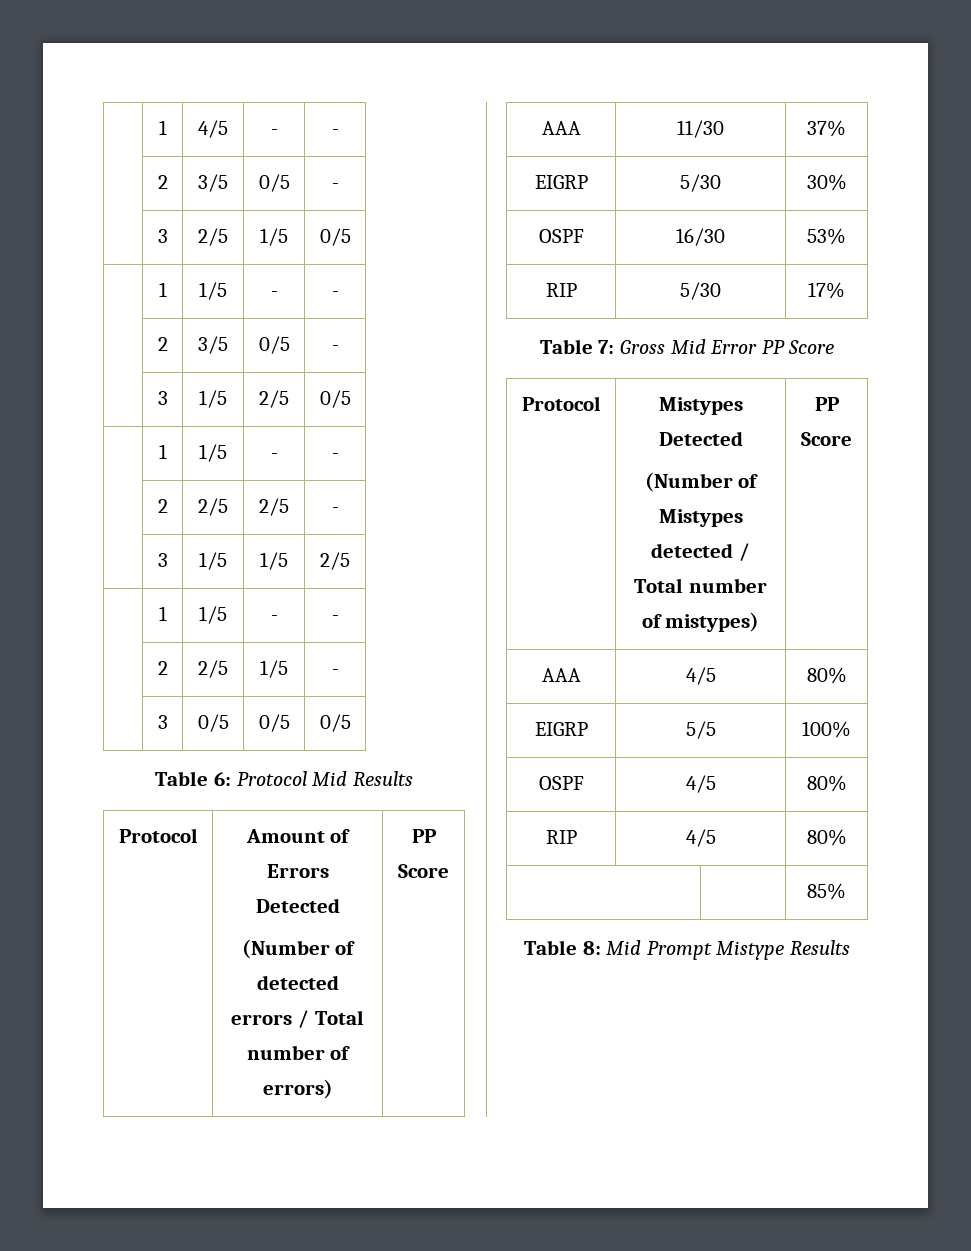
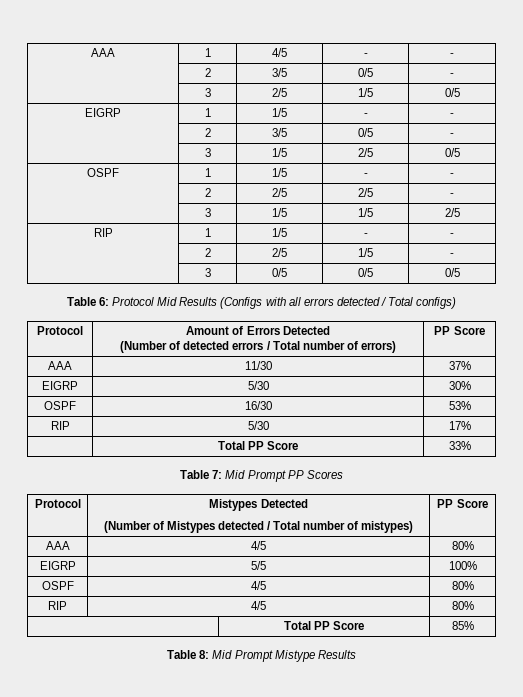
- | 1 | 4/5 | - | -
+ AAA | 1 | 4/5 | - | -
  | 3 | 2/5 | 1/5 | 0/5
- | 1 | 1/5 | - | -
+ EIGRP | 1 | 1/5 | - | -
  | 3 | 1/5 | 2/5 | 0/5
- | 1 | 1/5 | - | -
+ OSPF | 1 | 1/5 | - | -
  | 3 | 1/5 | 1/5 | 2/5
- | 1 | 1/5 | - | -
+ RIP | 1 | 1/5 | - | -
- Table 6: Protocol Mid Results
+ Table 6: Protocol Mid Results (Configs with all errors detected / Total configs)
- Table 7: Gross Mid Error PP Score
+ | Total PP Score | 33%
+ Table 7: Mid Prompt PP Scores
- | | 85%
+ | Total PP Score | 85%

